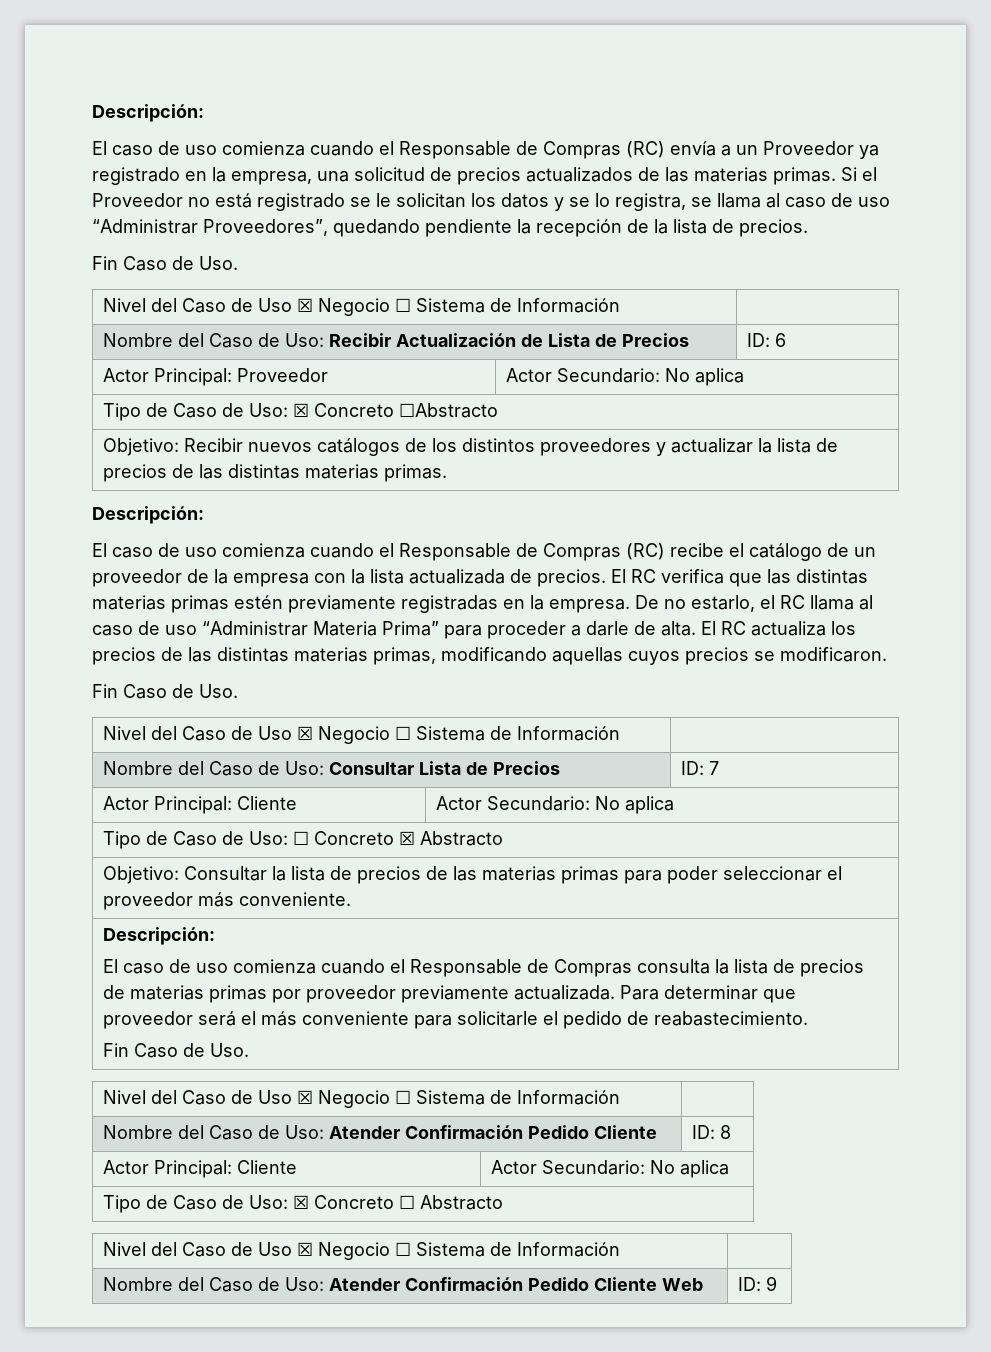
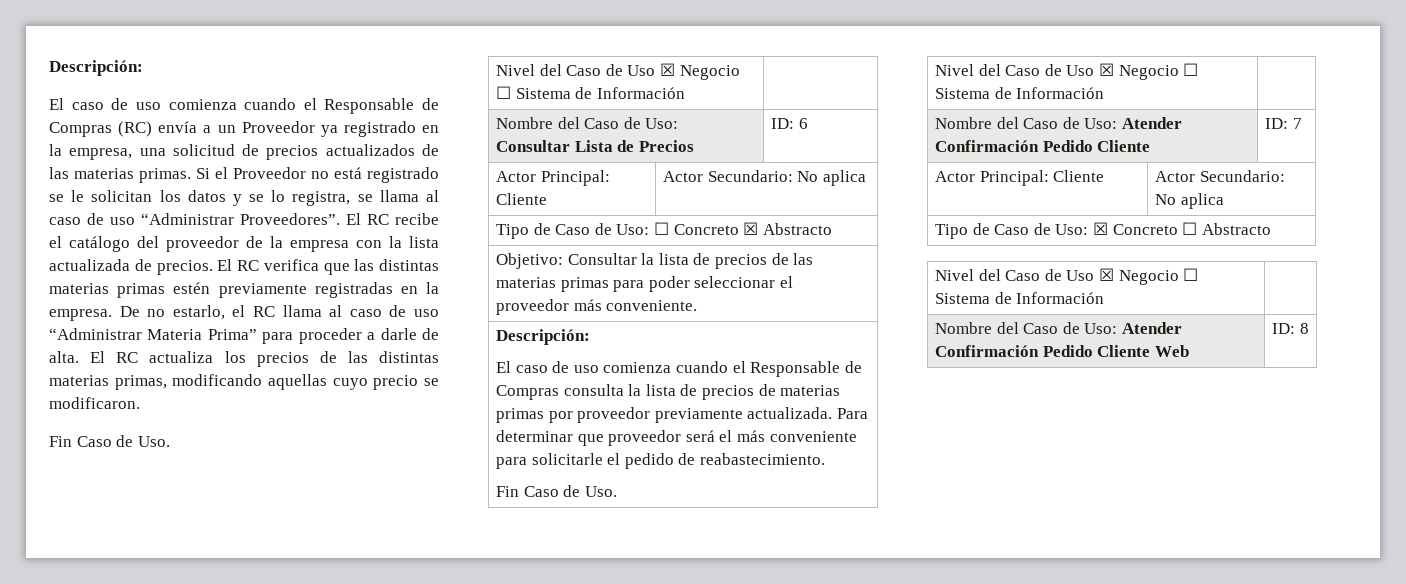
- Si el Proveedor no está registrado se le solicitan los datos y se lo registra, se llama al caso de uso “Administrar Proveedores”, quedando pendiente la recepción de la lista de precios.
- Fin Caso de Uso.
- Nivel del Caso de Uso ☒ Negocio ☐ Sistema de Información |
- Nombre del Caso de Uso: Recibir Actualización de Lista de Precios | ID: 6
- Actor Principal: Proveedor | Actor Secundario: No aplica
- Tipo de Caso de Uso: ☒ Concreto ☐Abstracto
- Objetivo: Recibir nuevos catálogos de los distintos proveedores y actualizar la lista de precios de las distintas materias primas.
- Descripción:
- El caso de uso comienza cuando el Responsable de Compras (RC) recibe el catálogo de un proveedor de la empresa con la lista actualizada de precios.
+ Si el Proveedor no está registrado se le solicitan los datos y se lo registra, se llama al caso de uso “Administrar Proveedores”. El RC recibe el catálogo del proveedor de la empresa con la lista actualizada de precios.
- El RC actualiza los precios de las distintas materias primas, modificando aquellas cuyos precios se modificaron.
+ El RC actualiza los precios de las distintas materias primas, modificando aquellas cuyo precio se modificaron.
- Nombre del Caso de Uso: Consultar Lista de Precios | ID: 7
+ Nombre del Caso de Uso: Consultar Lista de Precios | ID: 6
- Nombre del Caso de Uso: Atender Confirmación Pedido Cliente | ID: 8
+ Nombre del Caso de Uso: Atender Confirmación Pedido Cliente | ID: 7
- Nombre del Caso de Uso: Atender Confirmación Pedido Cliente Web | ID: 9
+ Nombre del Caso de Uso: Atender Confirmación Pedido Cliente Web | ID: 8

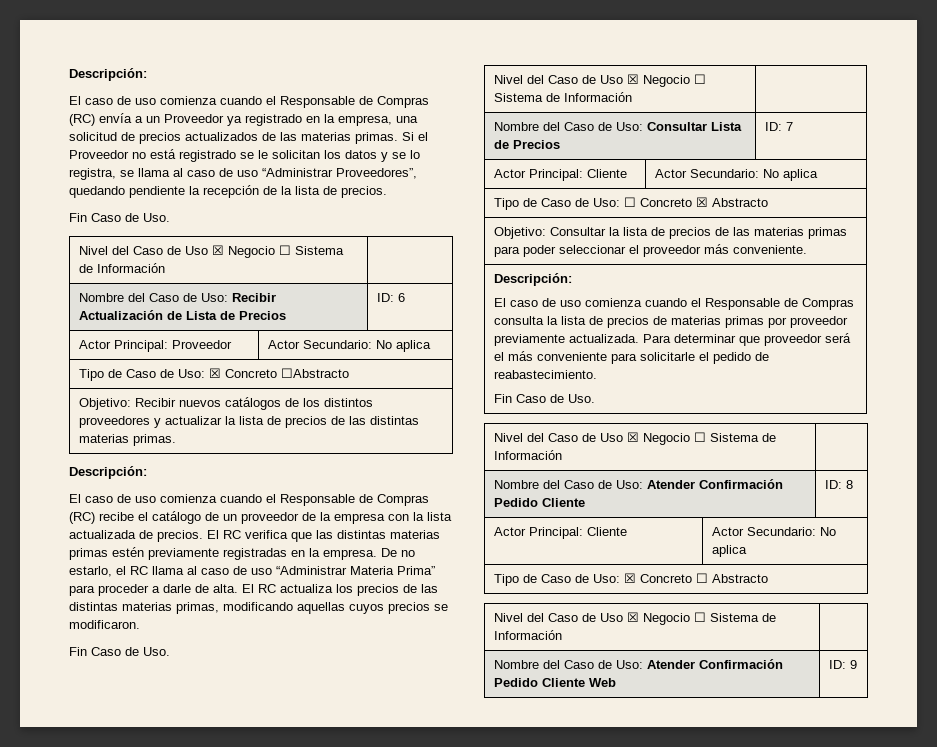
- Si el Proveedor no está registrado se le solicitan los datos y se lo registra, se llama al caso de uso “Administrar Proveedores”. El RC recibe el catálogo del proveedor de la empresa con la lista actualizada de precios.
+ Si el Proveedor no está registrado se le solicitan los datos y se lo registra, se llama al caso de uso “Administrar Proveedores”, quedando pendiente la recepción de la lista de precios.
+ Fin Caso de Uso.
+ Nivel del Caso de Uso ☒ Negocio ☐ Sistema de Información |
+ Nombre del Caso de Uso: Recibir Actualización de Lista de Precios | ID: 6
+ Actor Principal: Proveedor | Actor Secundario: No aplica
+ Tipo de Caso de Uso: ☒ Concreto ☐Abstracto
+ Objetivo: Recibir nuevos catálogos de los distintos proveedores y actualizar la lista de precios de las distintas materias primas.
+ Descripción:
+ El caso de uso comienza cuando el Responsable de Compras (RC) recibe el catálogo de un proveedor de la empresa con la lista actualizada de precios.
- El RC actualiza los precios de las distintas materias primas, modificando aquellas cuyo precio se modificaron.
+ El RC actualiza los precios de las distintas materias primas, modificando aquellas cuyos precios se modificaron.
- Nombre del Caso de Uso: Consultar Lista de Precios | ID: 6
+ Nombre del Caso de Uso: Consultar Lista de Precios | ID: 7
- Nombre del Caso de Uso: Atender Confirmación Pedido Cliente | ID: 7
+ Nombre del Caso de Uso: Atender Confirmación Pedido Cliente | ID: 8
- Nombre del Caso de Uso: Atender Confirmación Pedido Cliente Web | ID: 8
+ Nombre del Caso de Uso: Atender Confirmación Pedido Cliente Web | ID: 9

